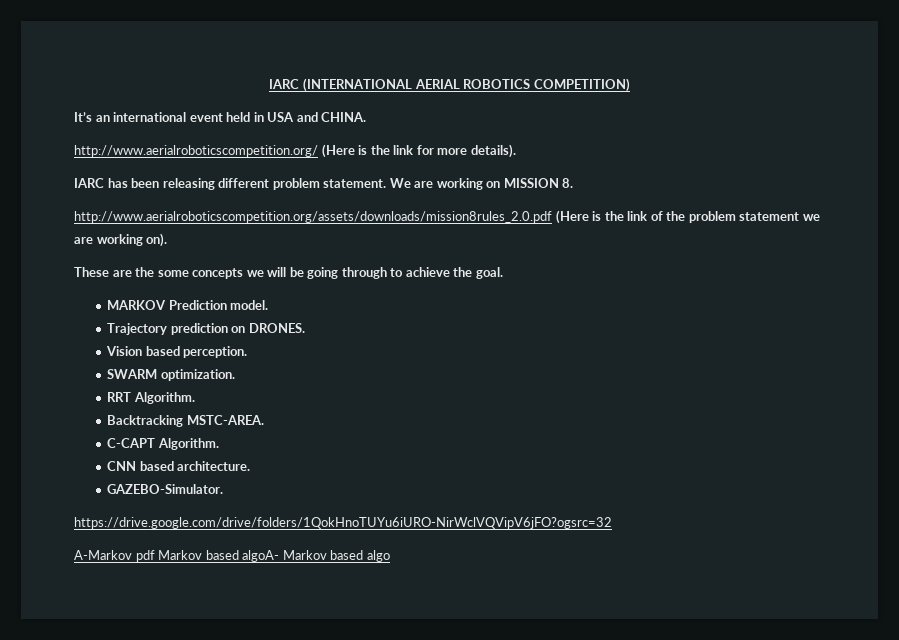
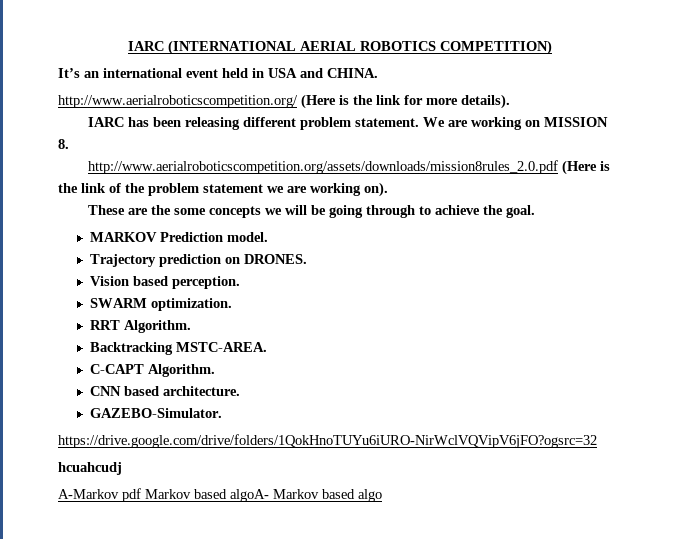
+ hcuahcudj

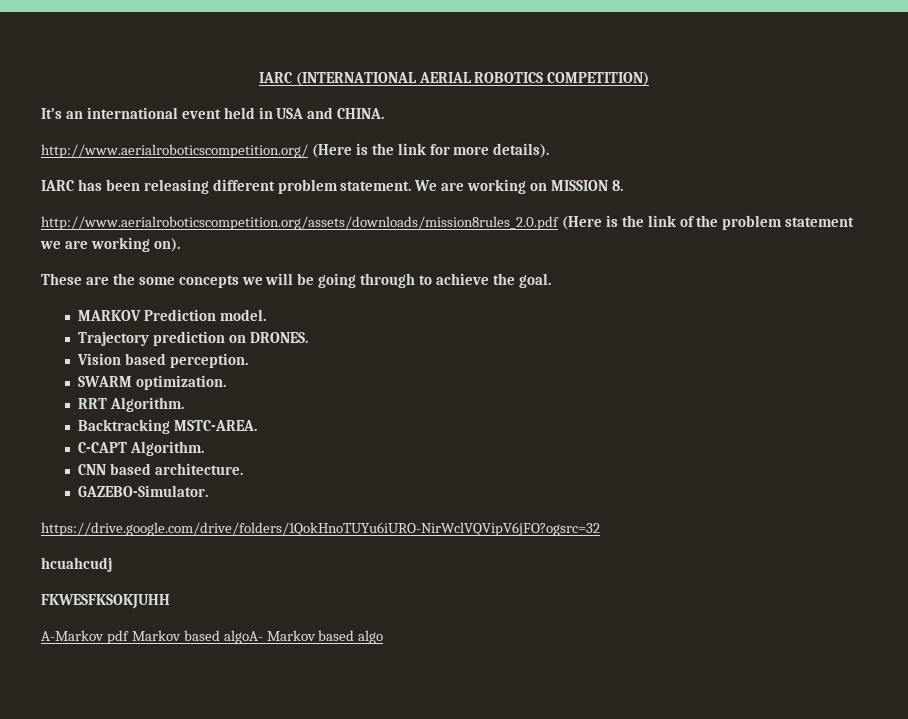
+ FKWESFKSOKJUHH

